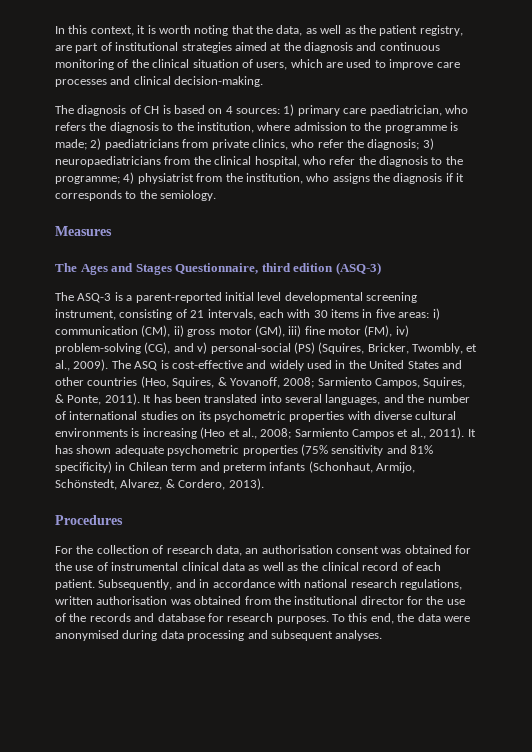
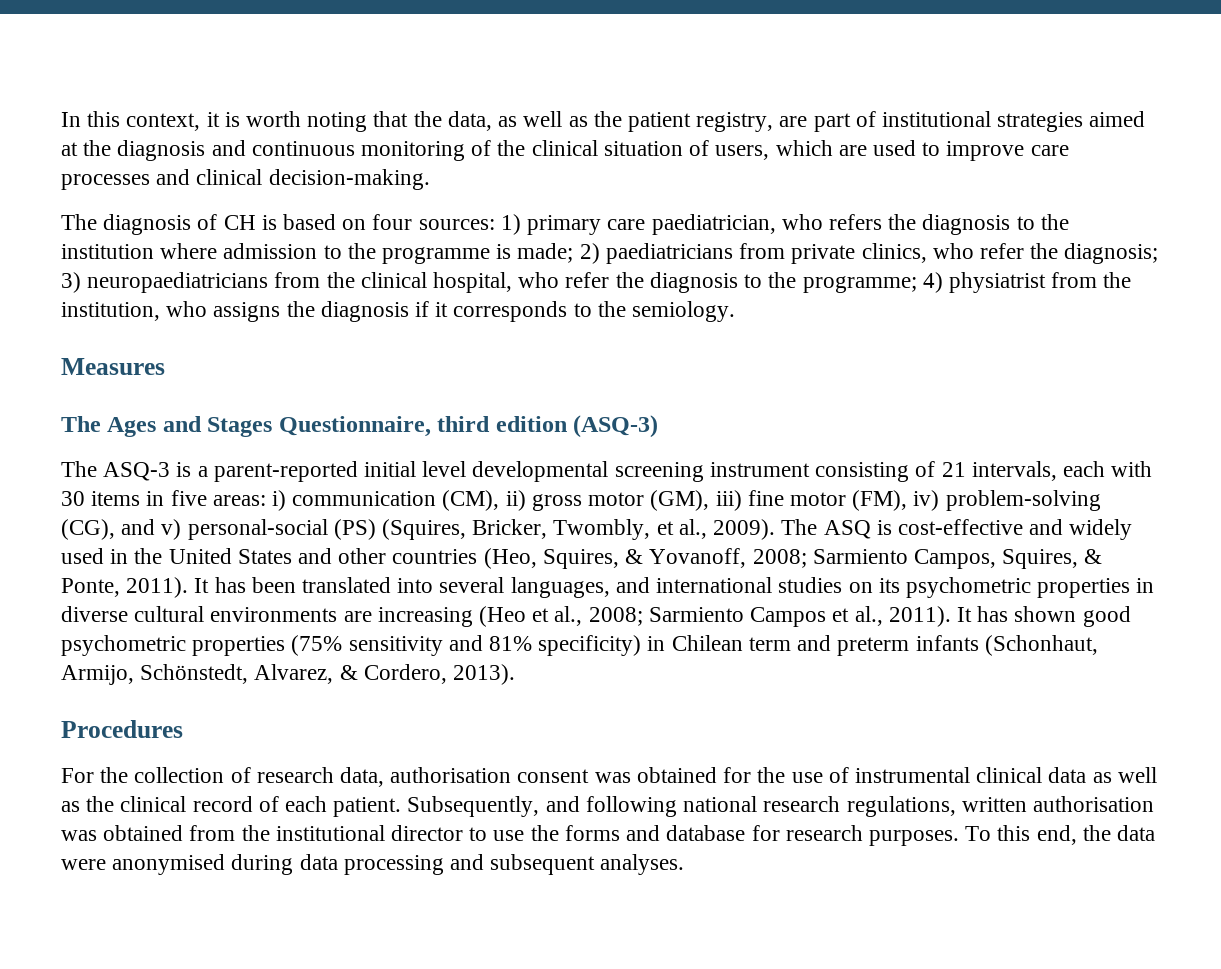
- The diagnosis of CH is based on 4 sources:
+ The diagnosis of CH is based on four sources:
- 1) primary care paediatrician, who refers the diagnosis to the institution, where admission to the programme is made;
+ 1) primary care paediatrician, who refers the diagnosis to the institution where admission to the programme is made;
- The ASQ-3 is a parent-reported initial level developmental screening instrument, consisting of 21 intervals, each with 30 items in five areas: i) communication (CM), ii) gross motor (GM), iii) fine motor (FM), iv) problem-solving (CG), and v) personal-social (PS) (Squires, Bricker, Twombly, et al., 2009).
+ The ASQ-3 is a parent-reported initial level developmental screening instrument consisting of 21 intervals, each with 30 items in five areas: i) communication (CM), ii) gross motor (GM), iii) fine motor (FM), iv) problem-solving (CG), and v) personal-social (PS) (Squires, Bricker, Twombly, et al., 2009).
- It has been translated into several languages, and the number of international studies on its psychometric properties with diverse cultural environments is increasing (Heo et al., 2008; Sarmiento Campos et al., 2011).
+ It has been translated into several languages, and international studies on its psychometric properties in diverse cultural environments are increasing (Heo et al., 2008; Sarmiento Campos et al., 2011).
- It has shown adequate psychometric properties (75% sensitivity and 81% specificity) in Chilean term and preterm infants (Schonhaut, Armijo, Schönstedt, Alvarez, & Cordero, 2013).
+ It has shown good psychometric properties (75% sensitivity and 81% specificity) in Chilean term and preterm infants (Schonhaut, Armijo, Schönstedt, Alvarez, & Cordero, 2013).
- For the collection of research data, an authorisation consent was obtained for the use of instrumental clinical data as well as the clinical record of each patient.
+ For the collection of research data, authorisation consent was obtained for the use of instrumental clinical data as well as the clinical record of each patient.
- Subsequently, and in accordance with national research regulations, written authorisation was obtained from the institutional director for the use of the records and database for research purposes.
+ Subsequently, and following national research regulations, written authorisation was obtained from the institutional director to use the forms and database for research purposes.

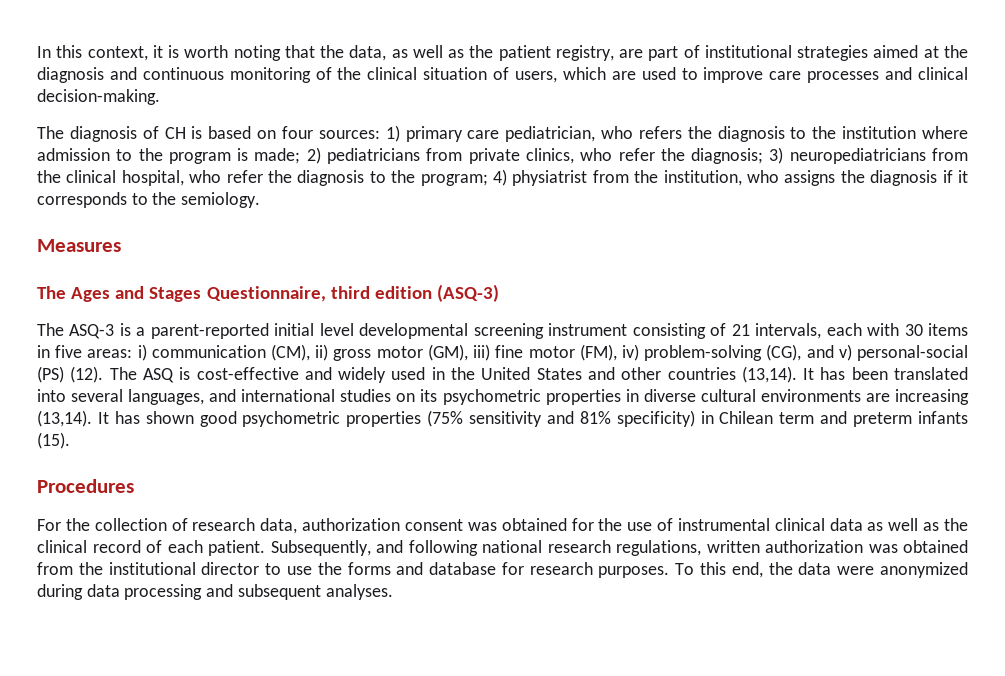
- The diagnosis of CH is based on four sources: 1) primary care paediatrician, who refers the diagnosis to the institution where admission to the programme is made; 2) paediatricians from private clinics, who refer the diagnosis; 3) neuropaediatricians from the clinical hospital, who refer the diagnosis to the programme; 4) physiatrist from the institution, who assigns the diagnosis if it corresponds to the semiology.
+ The diagnosis of CH is based on four sources: 1) primary care pediatrician, who refers the diagnosis to the institution where admission to the program is made; 2) pediatricians from private clinics, who refer the diagnosis; 3) neuropediatricians from the clinical hospital, who refer the diagnosis to the program; 4) physiatrist from the institution, who assigns the diagnosis if it corresponds to the semiology.
- The ASQ-3 is a parent-reported initial level developmental screening instrument consisting of 21 intervals, each with 30 items in five areas: i) communication (CM), ii) gross motor (GM), iii) fine motor (FM), iv) problem-solving (CG), and v) personal-social (PS) (Squires, Bricker, Twombly, et al., 2009).
+ The ASQ-3 is a parent-reported initial level developmental screening instrument consisting of 21 intervals, each with 30 items in five areas: i) communication (CM), ii) gross motor (GM), iii) fine motor (FM), iv) problem-solving (CG), and v) personal-social (PS) (12).
- The ASQ is cost-effective and widely used in the United States and other countries (Heo, Squires, & Yovanoff, 2008; Sarmiento Campos, Squires, & Ponte, 2011).
+ The ASQ is cost-effective and widely used in the United States and other countries (13,14).
- It has been translated into several languages, and international studies on its psychometric properties in diverse cultural environments are increasing (Heo et al., 2008; Sarmiento Campos et al., 2011).
+ It has been translated into several languages, and international studies on its psychometric properties in diverse cultural environments are increasing (13,14).
- It has shown good psychometric properties (75% sensitivity and 81% specificity) in Chilean term and preterm infants (Schonhaut, Armijo, Schönstedt, Alvarez, & Cordero, 2013).
+ It has shown good psychometric properties (75% sensitivity and 81% specificity) in Chilean term and preterm infants (15).
- For the collection of research data, authorisation consent was obtained for the use of instrumental clinical data as well as the clinical record of each patient.
+ For the collection of research data, authorization consent was obtained for the use of instrumental clinical data as well as the clinical record of each patient.
- Subsequently, and following national research regulations, written authorisation was obtained from the institutional director to use the forms and database for research purposes.
+ Subsequently, and following national research regulations, written authorization was obtained from the institutional director to use the forms and database for research purposes.
- To this end, the data were anonymised during data processing and subsequent analyses.
+ To this end, the data were anonymized during data processing and subsequent analyses.

